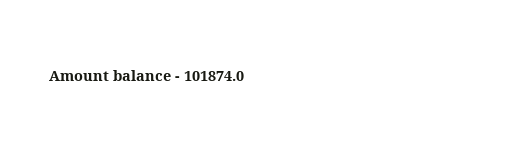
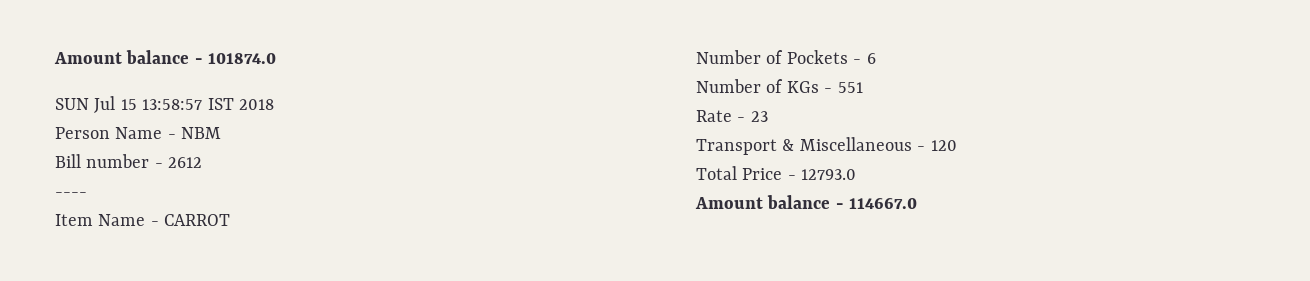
+ SUN Jul 15 13:58:57 IST 2018
+ Person Name - NBM
+ Bill number - 2612
+ ----
+ Item Name - CARROT
+ Number of Pockets - 6
+ Number of KGs - 551
+ Rate - 23
+ Transport & Miscellaneous - 120
+ Total Price - 12793.0
+ Amount balance - 114667.0

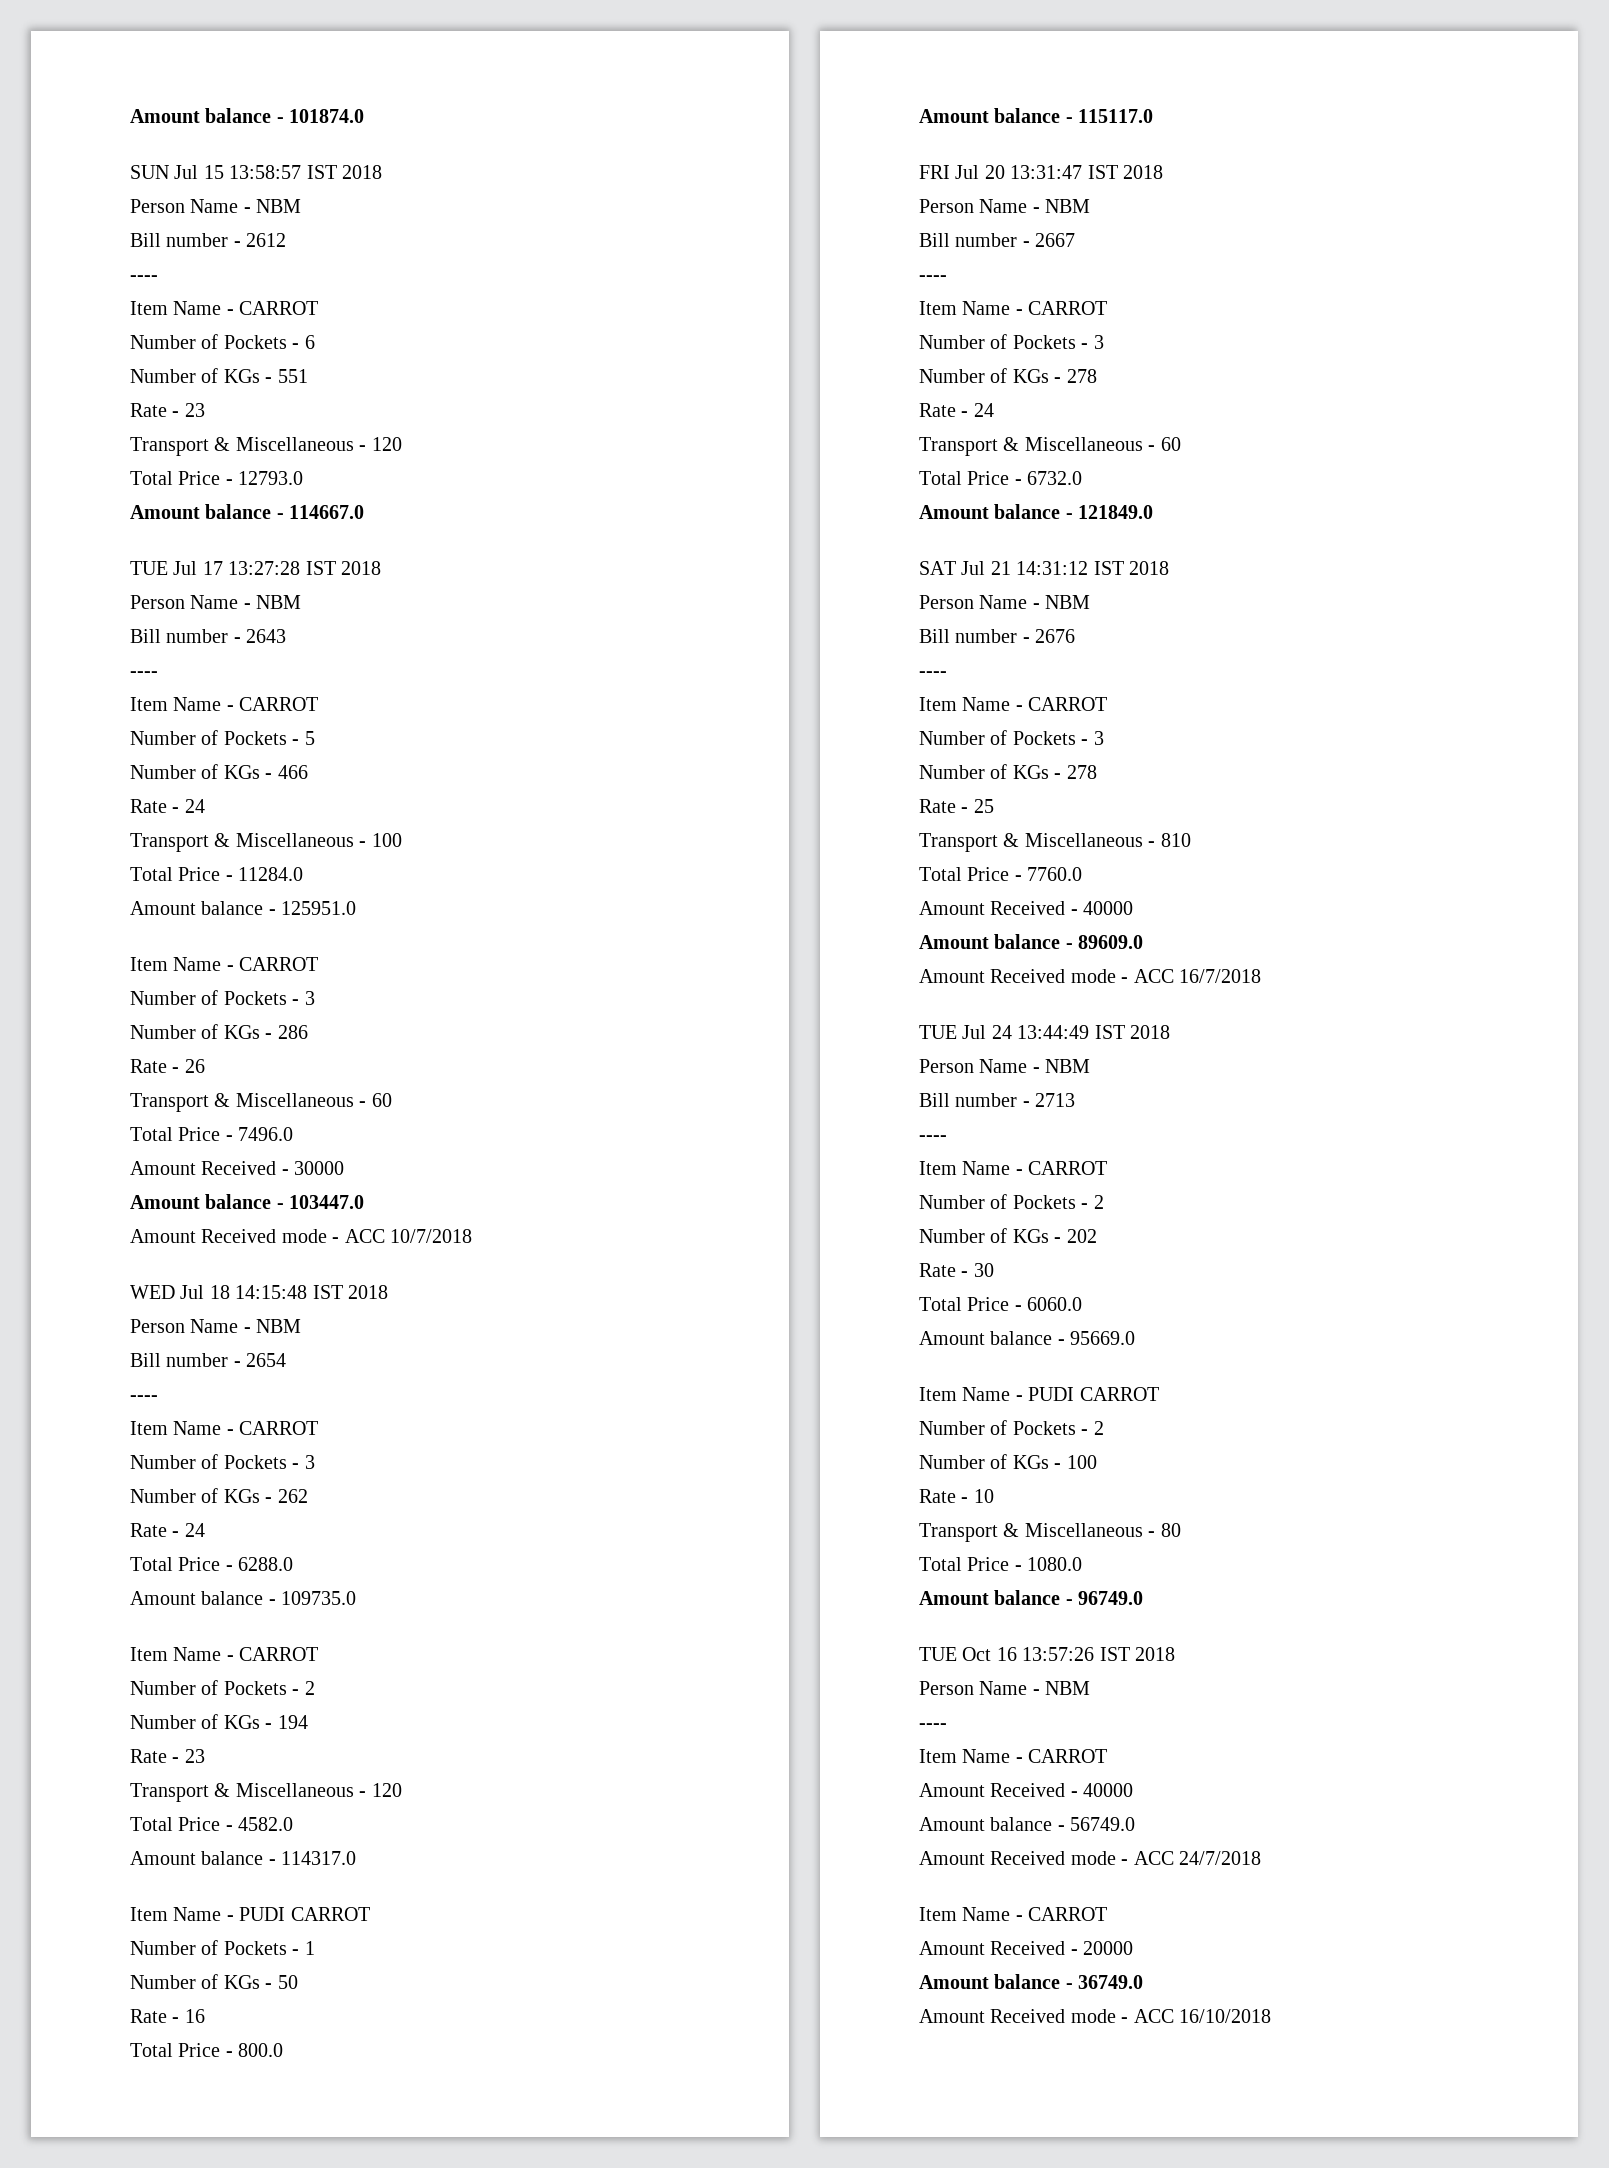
+ TUE Jul 17 13:27:28 IST 2018
+ Person Name - NBM
+ Bill number - 2643
+ ----
+ Item Name - CARROT
+ Number of Pockets - 5
+ Number of KGs - 466
+ Rate - 24
+ Transport & Miscellaneous - 100
+ Total Price - 11284.0
+ Amount balance - 125951.0
+ Item Name - CARROT
+ Number of Pockets - 3
+ Number of KGs - 286
+ Rate - 26
+ Transport & Miscellaneous - 60
+ Total Price - 7496.0
+ Amount Received - 30000
+ Amount balance - 103447.0
+ Amount Received mode - ACC 10/7/2018
+ WED Jul 18 14:15:48 IST 2018
+ Person Name - NBM
+ Bill number - 2654
+ ----
+ Item Name - CARROT
+ Number of Pockets - 3
+ Number of KGs - 262
+ Rate - 24
+ Total Price - 6288.0
+ Amount balance - 109735.0
+ Item Name - CARROT
+ Number of Pockets - 2
+ Number of KGs - 194
+ Rate - 23
+ Transport & Miscellaneous - 120
+ Total Price - 4582.0
+ Amount balance - 114317.0
+ Item Name - PUDI CARROT
+ Number of Pockets - 1
+ Number of KGs - 50
+ Rate - 16
+ Total Price - 800.0
+ Amount balance - 115117.0
+ FRI Jul 20 13:31:47 IST 2018
+ Person Name - NBM
+ Bill number - 2667
+ ----
+ Item Name - CARROT
+ Number of Pockets - 3
+ Number of KGs - 278
+ Rate - 24
+ Transport & Miscellaneous - 60
+ Total Price - 6732.0
+ Amount balance - 121849.0
+ SAT Jul 21 14:31:12 IST 2018
+ Person Name - NBM
+ Bill number - 2676
+ ----
+ Item Name - CARROT
+ Number of Pockets - 3
+ Number of KGs - 278
+ Rate - 25
+ Transport & Miscellaneous - 810
+ Total Price - 7760.0
+ Amount Received - 40000
+ Amount balance - 89609.0
+ Amount Received mode - ACC 16/7/2018
+ TUE Jul 24 13:44:49 IST 2018
+ Person Name - NBM
+ Bill number - 2713
+ ----
+ Item Name - CARROT
+ Number of Pockets - 2
+ Number of KGs - 202
+ Rate - 30
+ Total Price - 6060.0
+ Amount balance - 95669.0
+ Item Name - PUDI CARROT
+ Number of Pockets - 2
+ Number of KGs - 100
+ Rate - 10
+ Transport & Miscellaneous - 80
+ Total Price - 1080.0
+ Amount balance - 96749.0
+ TUE Oct 16 13:57:26 IST 2018
+ Person Name - NBM
+ ----
+ Item Name - CARROT
+ Amount Received - 40000
+ Amount balance - 56749.0
+ Amount Received mode - ACC 24/7/2018
+ Item Name - CARROT
+ Amount Received - 20000
+ Amount balance - 36749.0
+ Amount Received mode - ACC 16/10/2018

